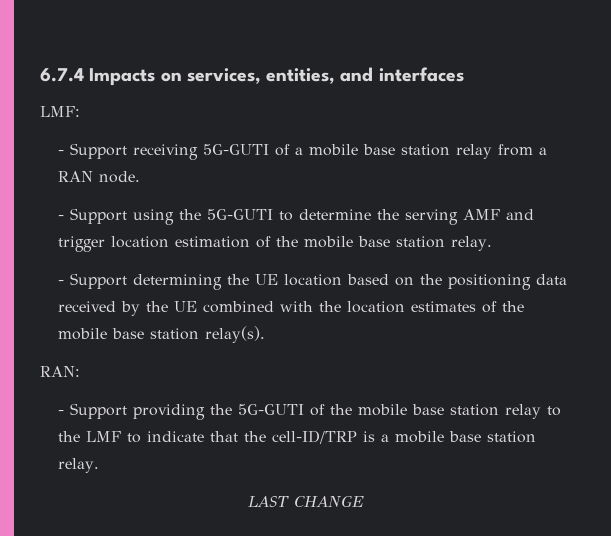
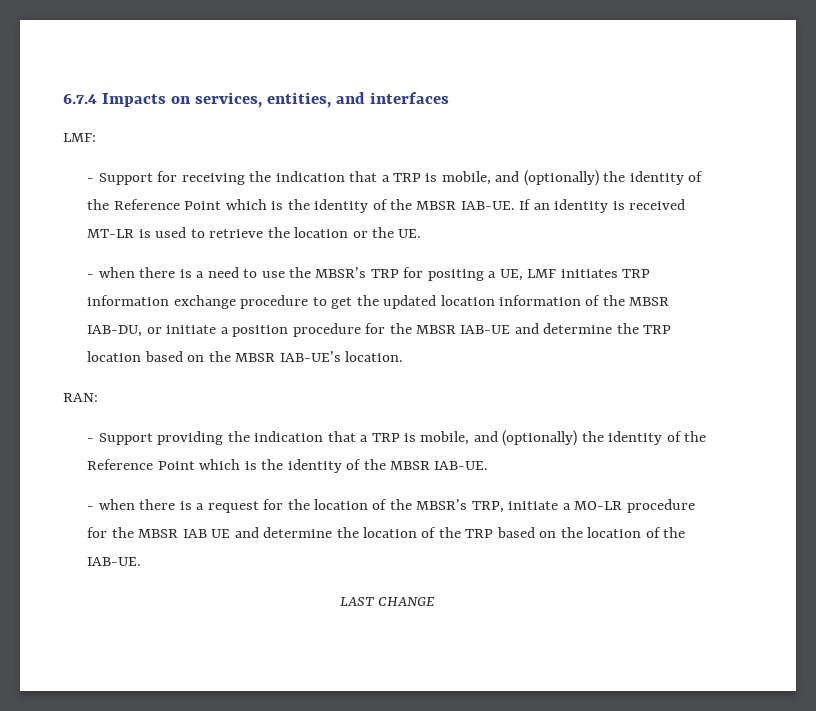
- - Support receiving 5G-GUTI of a mobile base station relay from a RAN node.
- - Support using the 5G-GUTI to determine the serving AMF and trigger location estimation of the mobile base station relay.
- - Support determining the UE location based on the positioning data received by the UE combined with the location estimates of the mobile base station relay(s).
+ - Support for receiving the indication that a TRP is mobile, and (optionally) the identity of the Reference Point which is the identity of the MBSR IAB-UE. If an identity is received MT-LR is used to retrieve the location or the UE.
+ - when there is a need to use the MBSR’s TRP for positing a UE, LMF initiates TRP information exchange procedure to get the updated location information of the MBSR IAB-DU, or initiate a position procedure for the MBSR IAB-UE and determine the TRP location based on the MBSR IAB-UE’s location.
- - Support providing the 5G-GUTI of the mobile base station relay to the LMF to indicate that the cell-ID/TRP is a mobile base station relay.
+ - Support providing the indication that a TRP is mobile, and (optionally) the identity of the Reference Point which is the identity of the MBSR IAB-UE.
+ - when there is a request for the location of the MBSR’s TRP, initiate a MO-LR procedure for the MBSR IAB UE and determine the location of the TRP based on the location of the IAB-UE.

